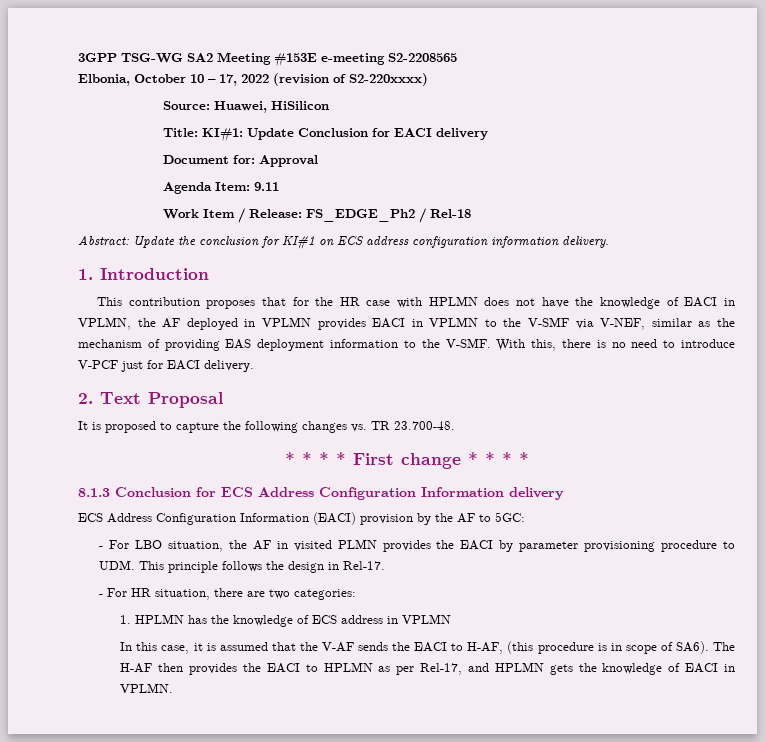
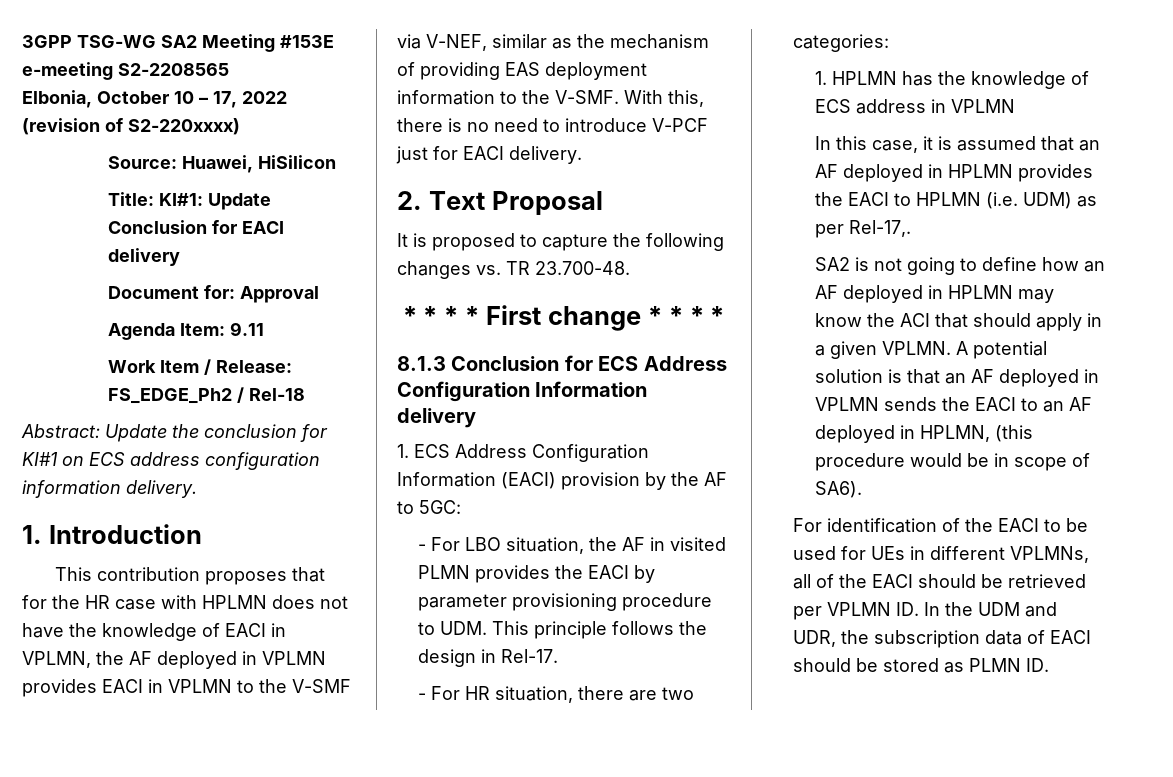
- ECS Address Configuration Information (EACI) provision by the AF to 5GC:
+ 1. ECS Address Configuration Information (EACI) provision by the AF to 5GC:
- In this case, it is assumed that the V-AF sends the EACI to H-AF, (this procedure is in scope of SA6). The H-AF then provides the EACI to HPLMN as per Rel-17, and HPLMN gets the knowledge of EACI in VPLMN.
+ In this case, it is assumed that an AF deployed in HPLMN provides the EACI to HPLMN (i.e. UDM) as per Rel-17,.
+ SA2 is not going to define how an AF deployed in HPLMN may know the ACI that should apply in a given VPLMN. A potential solution is that an AF deployed in VPLMN sends the EACI to an AF deployed in HPLMN, (this procedure would be in scope of SA6).
+ For identification of the EACI to be used for UEs in different VPLMNs, all of the EACI should be retrieved per VPLMN ID. In the UDM and UDR, the subscription data of EACI should be stored as PLMN ID.

